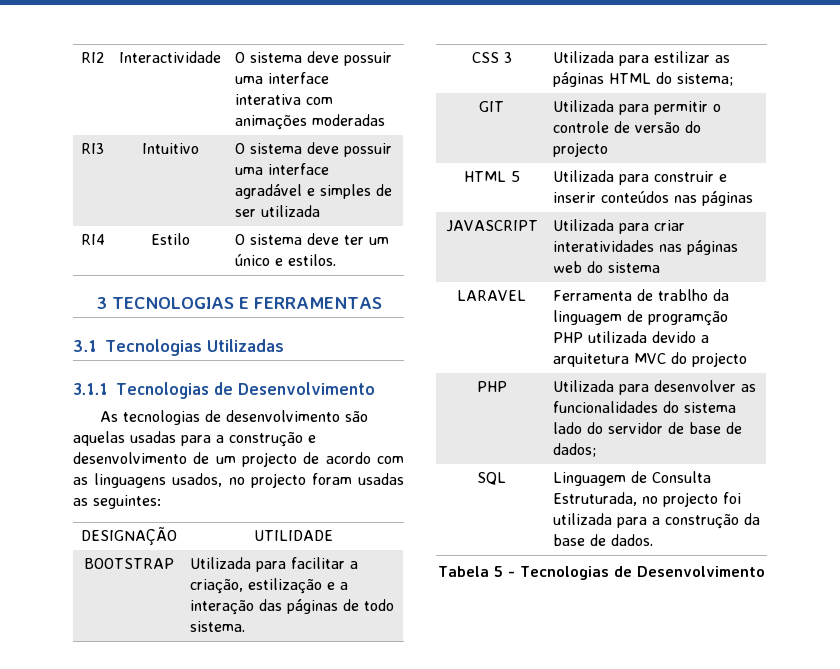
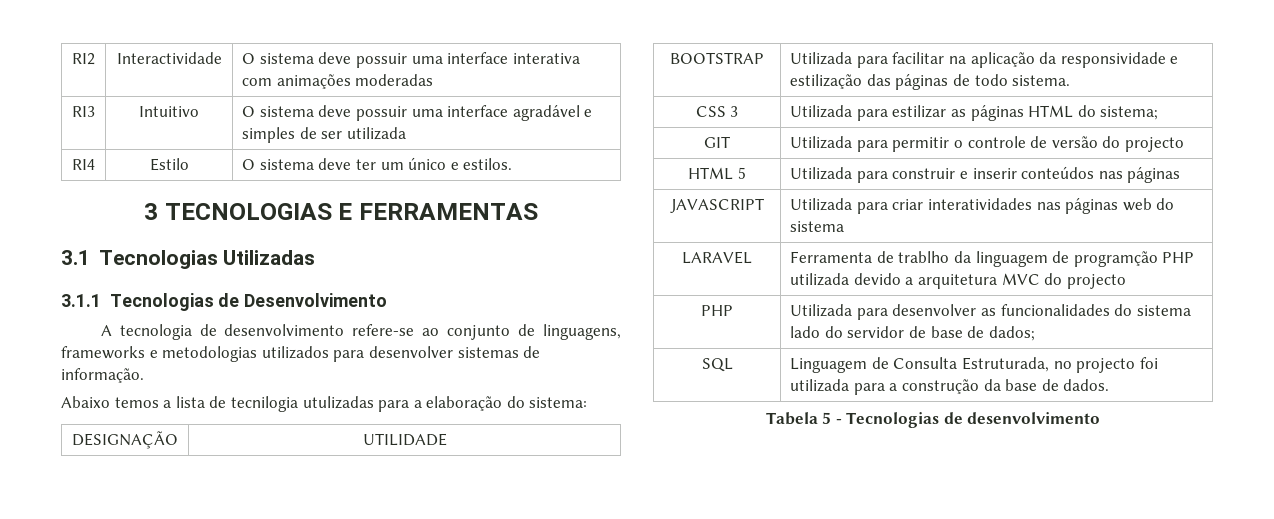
- As tecnologias de desenvolvimento são aquelas usadas para a construção e desenvolvimento de um projecto de acordo com as linguagens usados, no projecto foram usadas as seguintes:
+ A tecnologia de desenvolvimento refere-se ao conjunto de linguagens, frameworks e metodologias utilizados para desenvolver sistemas de informação.
+ Abaixo temos a lista de tecnilogia utulizadas para a elaboração do sistema:
- BOOTSTRAP | Utilizada para facilitar a criação, estilização e a interação das páginas de todo sistema.
+ BOOTSTRAP | Utilizada para facilitar na aplicação da responsividade e estilização das páginas de todo sistema.
- Tabela 5 - Tecnologias de Desenvolvimento
+ Tabela 5 - Tecnologias de desenvolvimento

